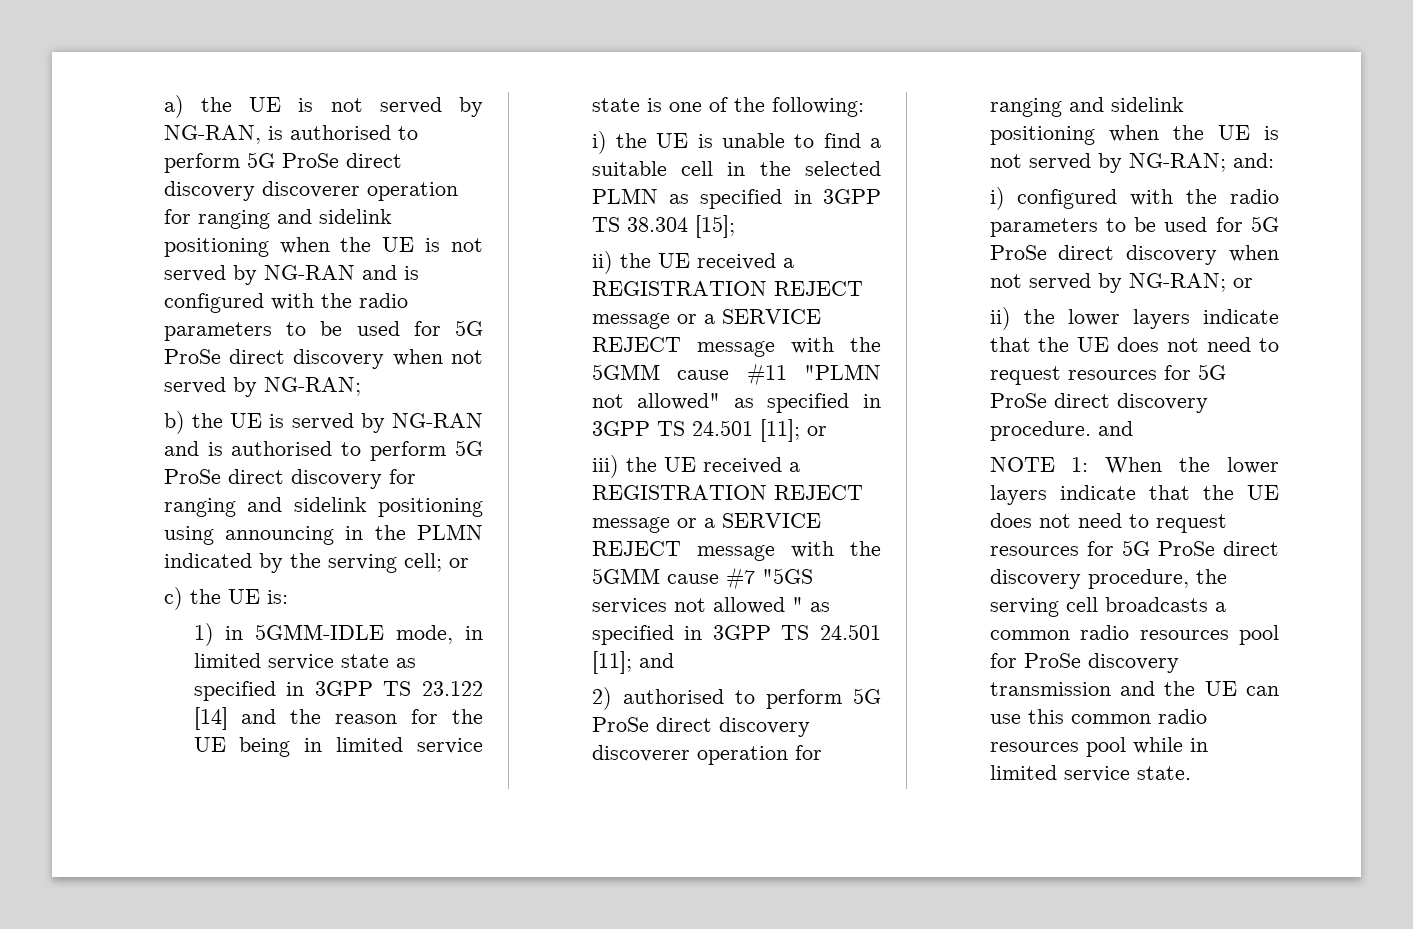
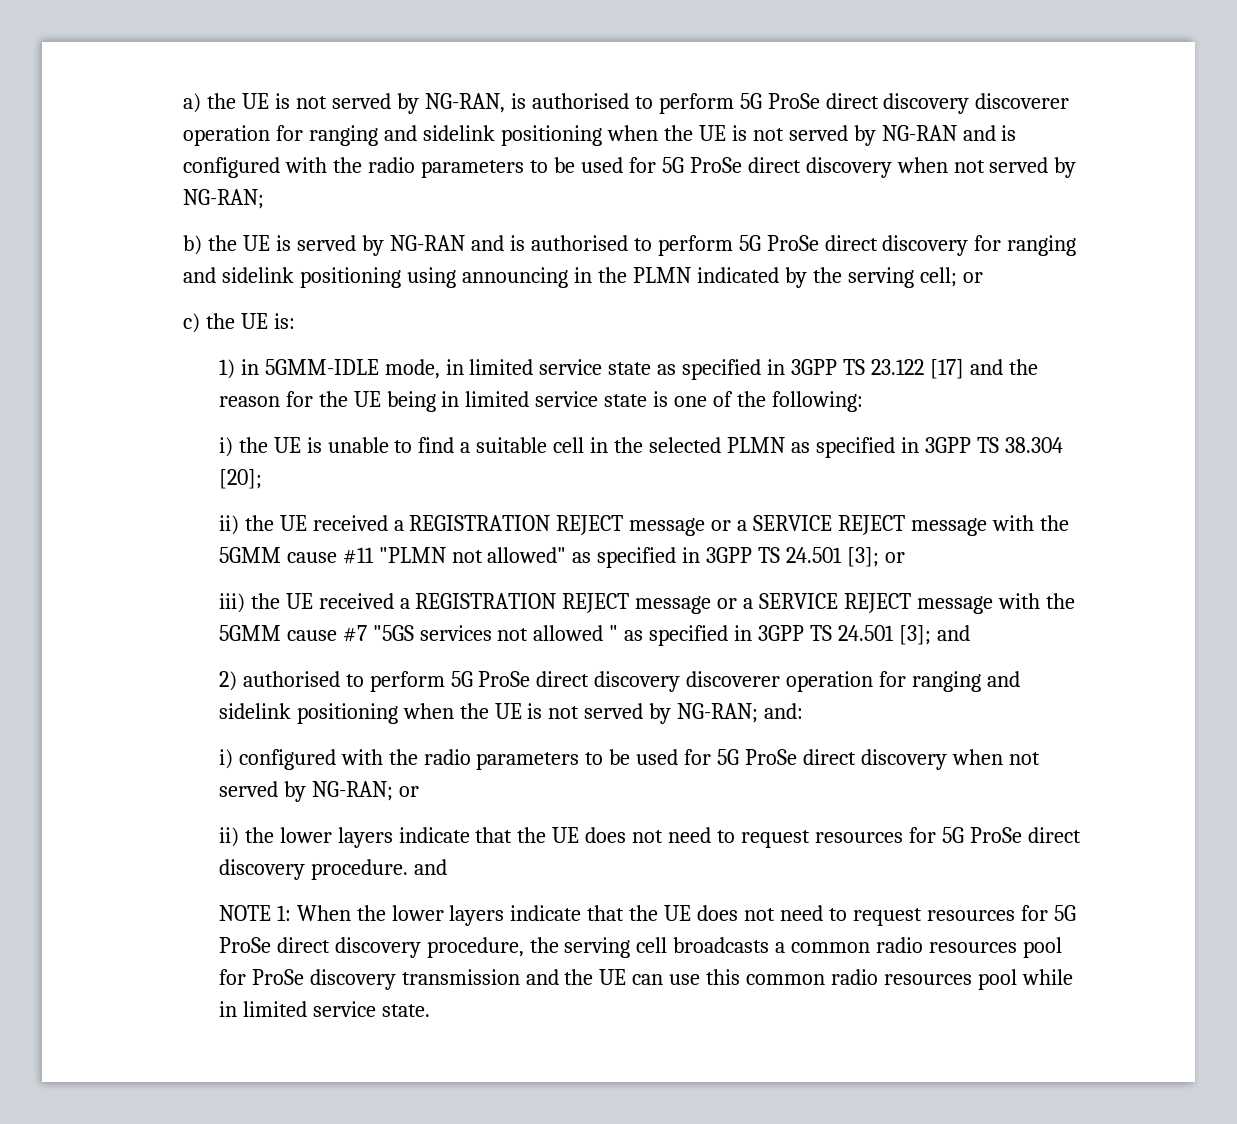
- 1) in 5GMM-IDLE mode, in limited service state as specified in 3GPP TS 23.122 [14] and the reason for the UE being in limited service state is one of the following:
+ 1) in 5GMM-IDLE mode, in limited service state as specified in 3GPP TS 23.122 [17] and the reason for the UE being in limited service state is one of the following:
- i) the UE is unable to find a suitable cell in the selected PLMN as specified in 3GPP TS 38.304 [15];
+ i) the UE is unable to find a suitable cell in the selected PLMN as specified in 3GPP TS 38.304 [20];
- ii) the UE received a REGISTRATION REJECT message or a SERVICE REJECT message with the 5GMM cause #11 "PLMN not allowed" as specified in 3GPP TS 24.501 [11]; or
+ ii) the UE received a REGISTRATION REJECT message or a SERVICE REJECT message with the 5GMM cause #11 "PLMN not allowed" as specified in 3GPP TS 24.501 [3]; or
- iii) the UE received a REGISTRATION REJECT message or a SERVICE REJECT message with the 5GMM cause #7 "5GS services not allowed " as specified in 3GPP TS 24.501 [11]; and
+ iii) the UE received a REGISTRATION REJECT message or a SERVICE REJECT message with the 5GMM cause #7 "5GS services not allowed " as specified in 3GPP TS 24.501 [3]; and

